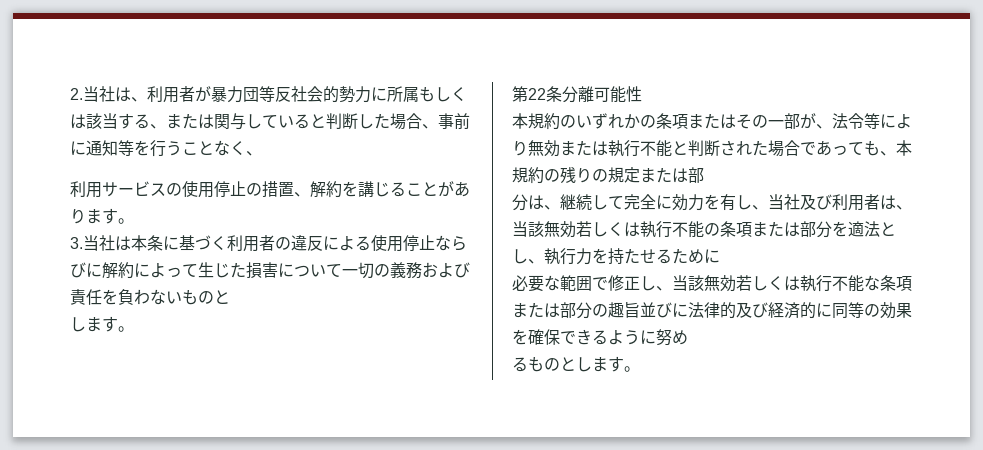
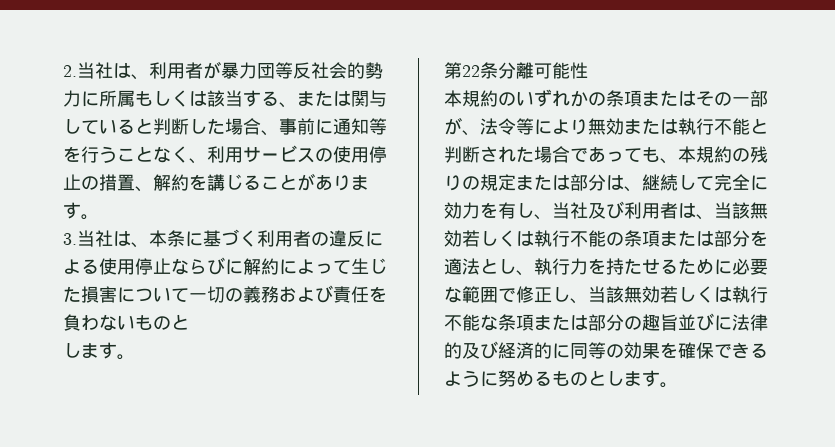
- 2.当社は、利用者が暴力団等反社会的勢力に所属もしくは該当する、または関与していると判断した場合、事前に通知等を行うことなく、
- 利用サービスの使用停止の措置、解約を講じることがあります。
+ 2.当社は、利用者が暴力団等反社会的勢力に所属もしくは該当する、または関与していると判断した場合、事前に通知等を行うことなく、利用サービスの使用停止の措置、解約を講じることがあります。
- 3.当社は本条に基づく利用者の違反による使用停止ならびに解約によって生じた損害について一切の義務および責任を負わないものと
+ 3.当社は、本条に基づく利用者の違反による使用停止ならびに解約によって生じた損害について一切の義務および責任を負わないものと
- 本規約のいずれかの条項またはその一部が、法令等により無効または執行不能と判断された場合であっても、本規約の残りの規定または部
- 分は、継続して完全に効力を有し、当社及び利用者は、当該無効若しくは執行不能の条項または部分を適法とし、執行力を持たせるために
- 必要な範囲で修正し、当該無効若しくは執行不能な条項または部分の趣旨並びに法律的及び経済的に同等の効果を確保できるように努め
- るものとします。
+ 本規約のいずれかの条項またはその一部が、法令等により無効または執行不能と判断された場合であっても、本規約の残りの規定または部分は、継続して完全に効力を有し、当社及び利用者は、当該無効若しくは執行不能の条項または部分を適法とし、執行力を持たせるために必要な範囲で修正し、当該無効若しくは執行不能な条項または部分の趣旨並びに法律的及び経済的に同等の効果を確保できるように努めるものとします。

